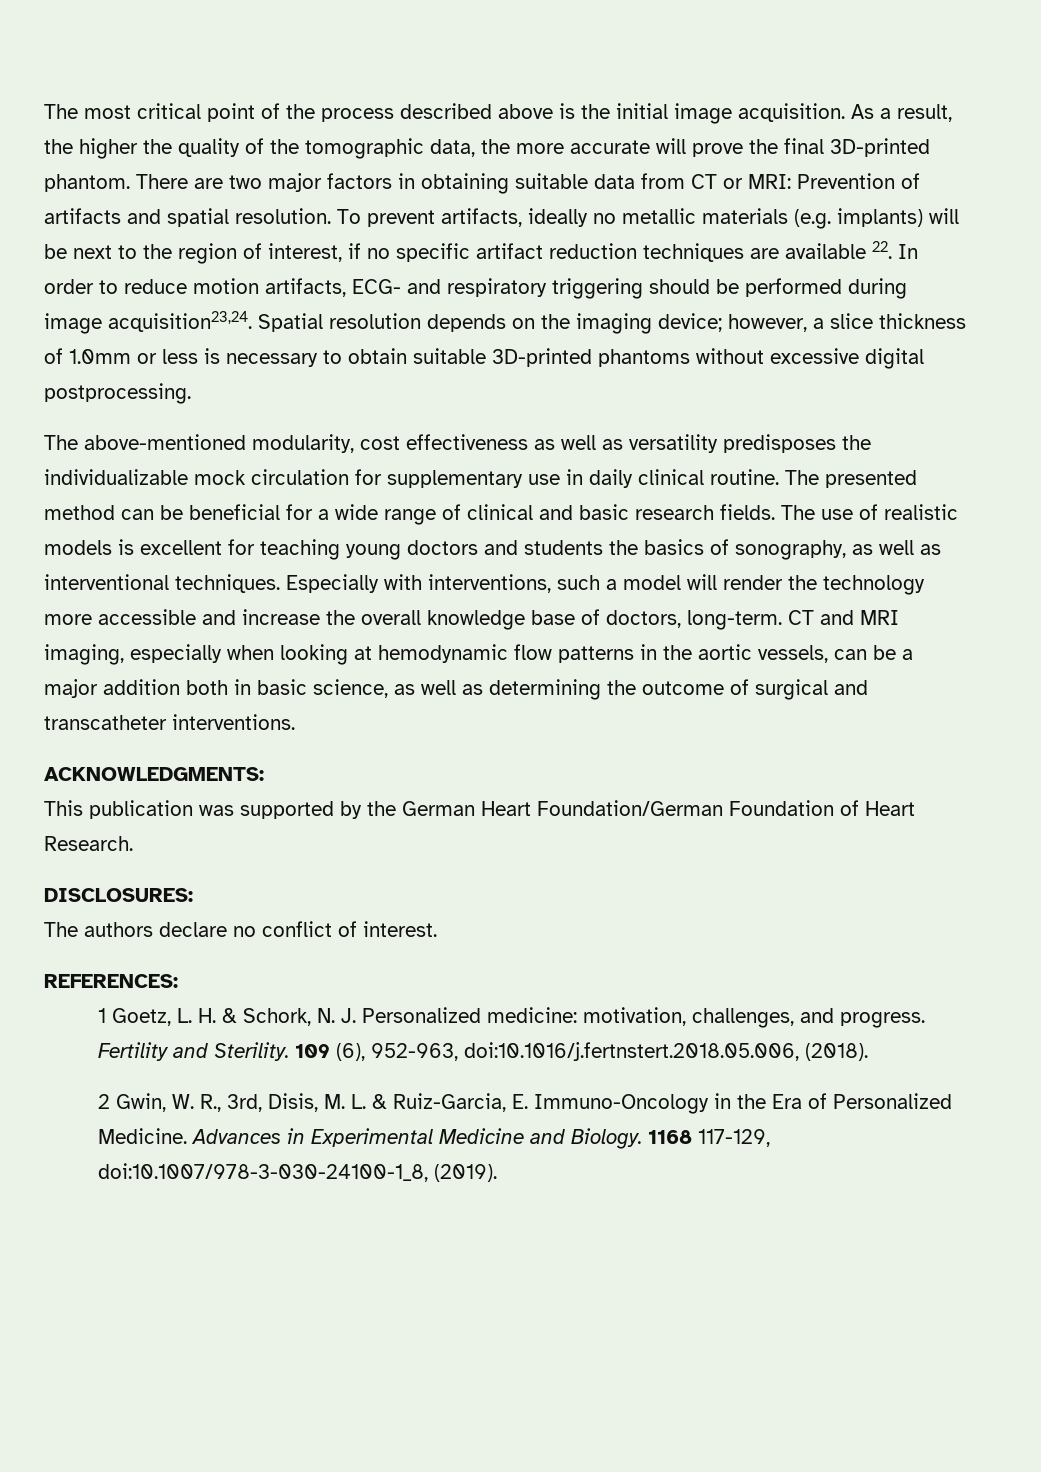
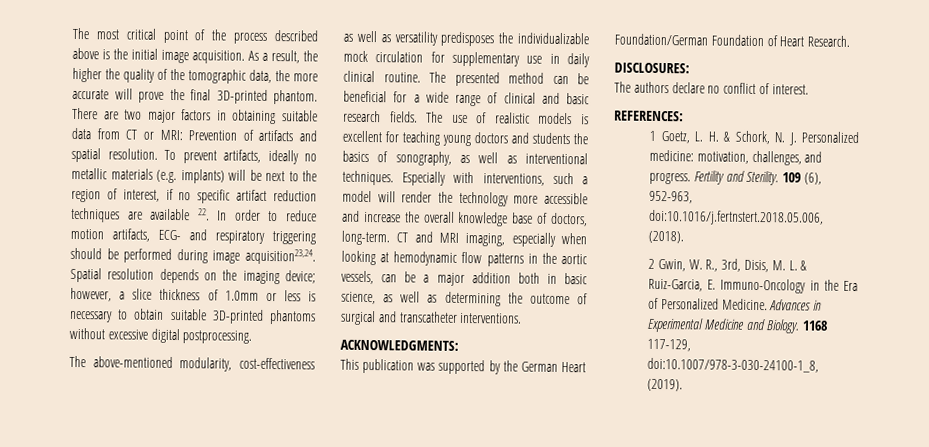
- The above-mentioned modularity, cost effectiveness as well as versatility predisposes the individualizable mock circulation for supplementary use in daily clinical routine.
+ The above-mentioned modularity, cost-effectiveness as well as versatility predisposes the individualizable mock circulation for supplementary use in daily clinical routine.

